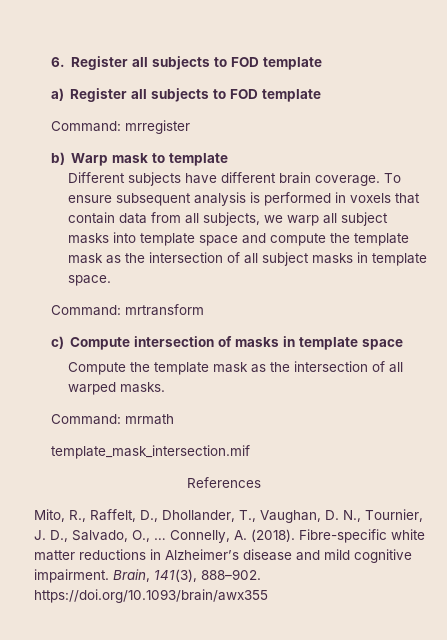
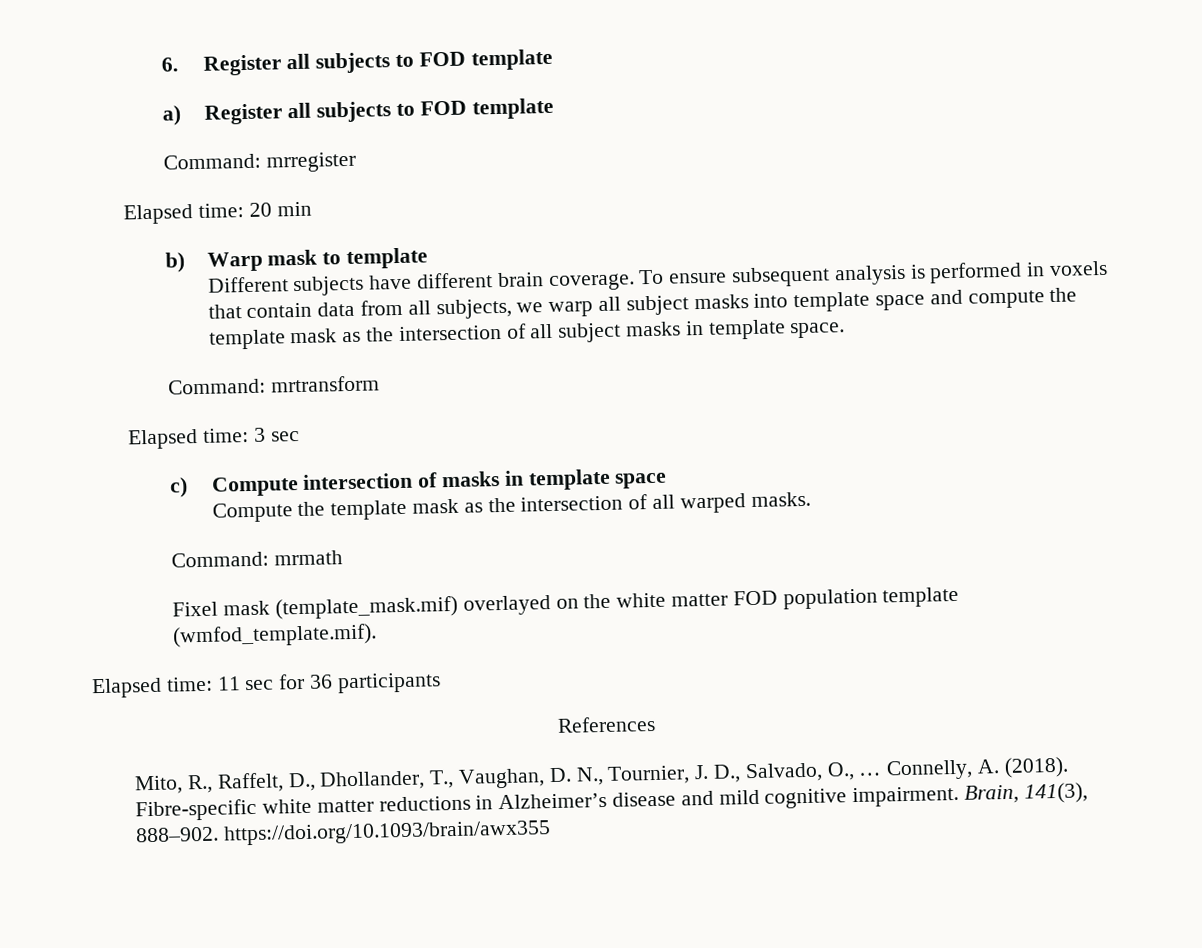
+ Elapsed time: 20 min
+ Elapsed time: 3 sec
- template_mask_intersection.mif
+ Fixel mask (template_mask.mif) overlayed on the white matter FOD population template (wmfod_template.mif).
+ Elapsed time: 11 sec for 36 participants

